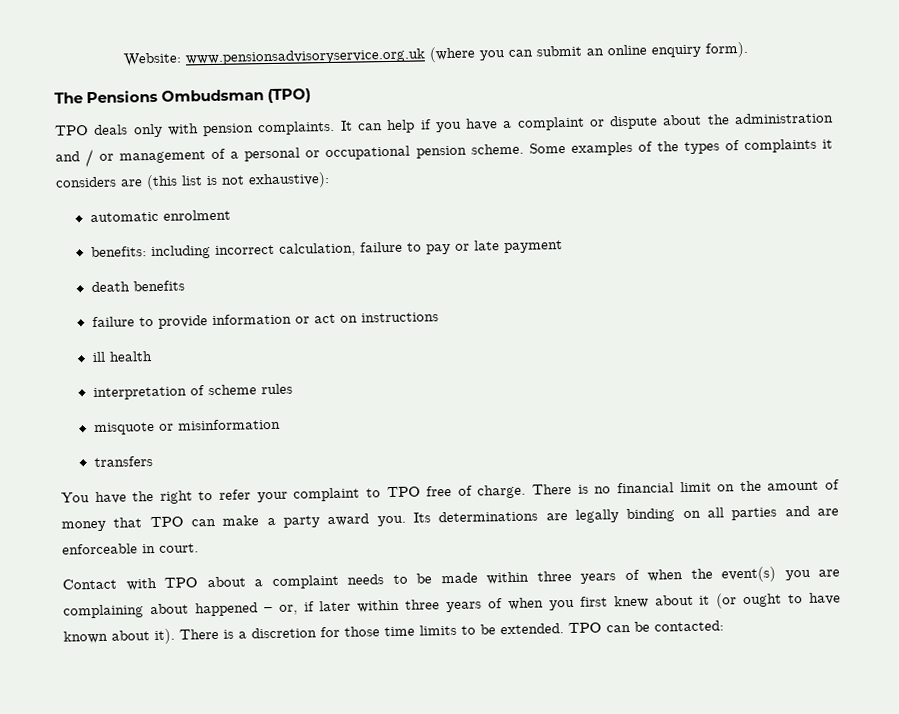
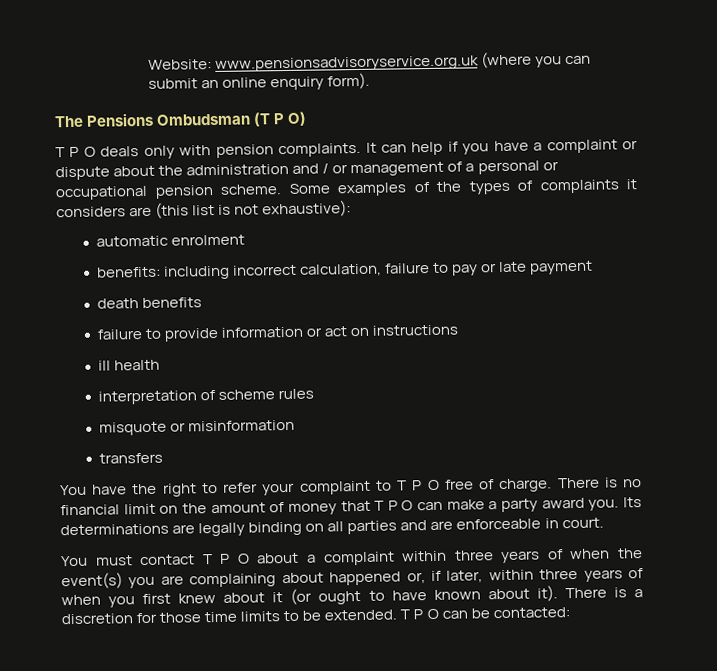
- The Pensions Ombudsman (TPO)
- TPO deals only with pension complaints.
+ The Pensions Ombudsman (T P O)
+ T P O deals only with pension complaints.
- You have the right to refer your complaint to TPO free of charge.
+ You have the right to refer your complaint to T P O free of charge.
- There is no financial limit on the amount of money that TPO can make a party award you.
+ There is no financial limit on the amount of money that T P O can make a party award you.
- Contact with TPO about a complaint needs to be made within three years of when the event(s) you are complaining about happened – or, if later within three years of when you first knew about it (or ought to have known about it).
+ You must contact T P O about a complaint within three years of when the event(s) you are complaining about happened or, if later, within three years of when you first knew about it (or ought to have known about it).
- TPO can be contacted:
+ T P O can be contacted:

